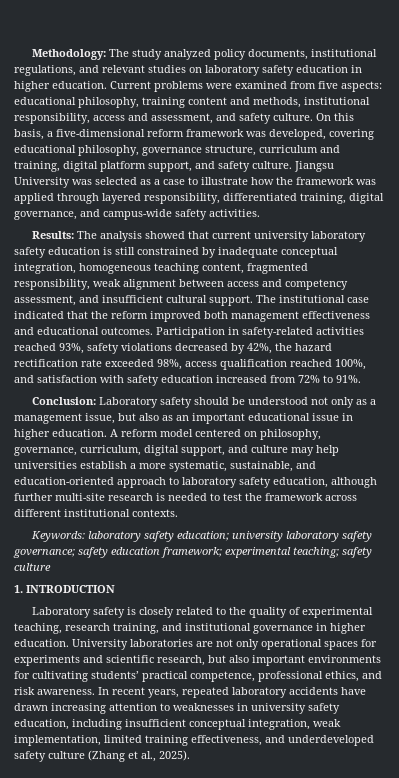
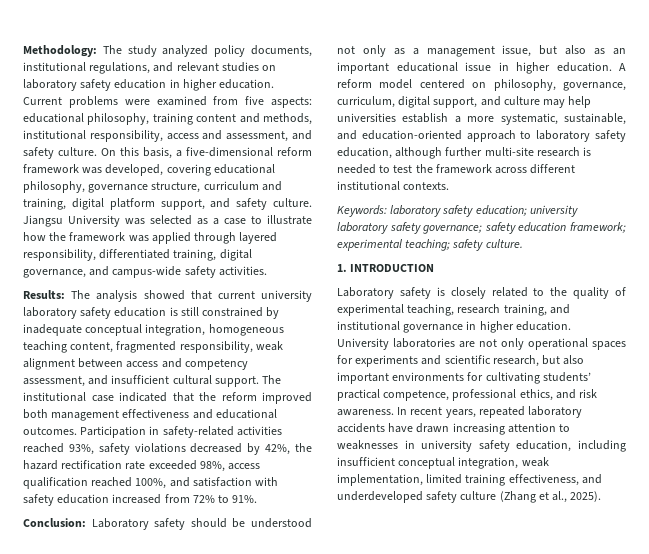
- Keywords: laboratory safety education; university laboratory safety governance; safety education framework; experimental teaching; safety culture
+ Keywords: laboratory safety education; university laboratory safety governance; safety education framework; experimental teaching; safety culture.

